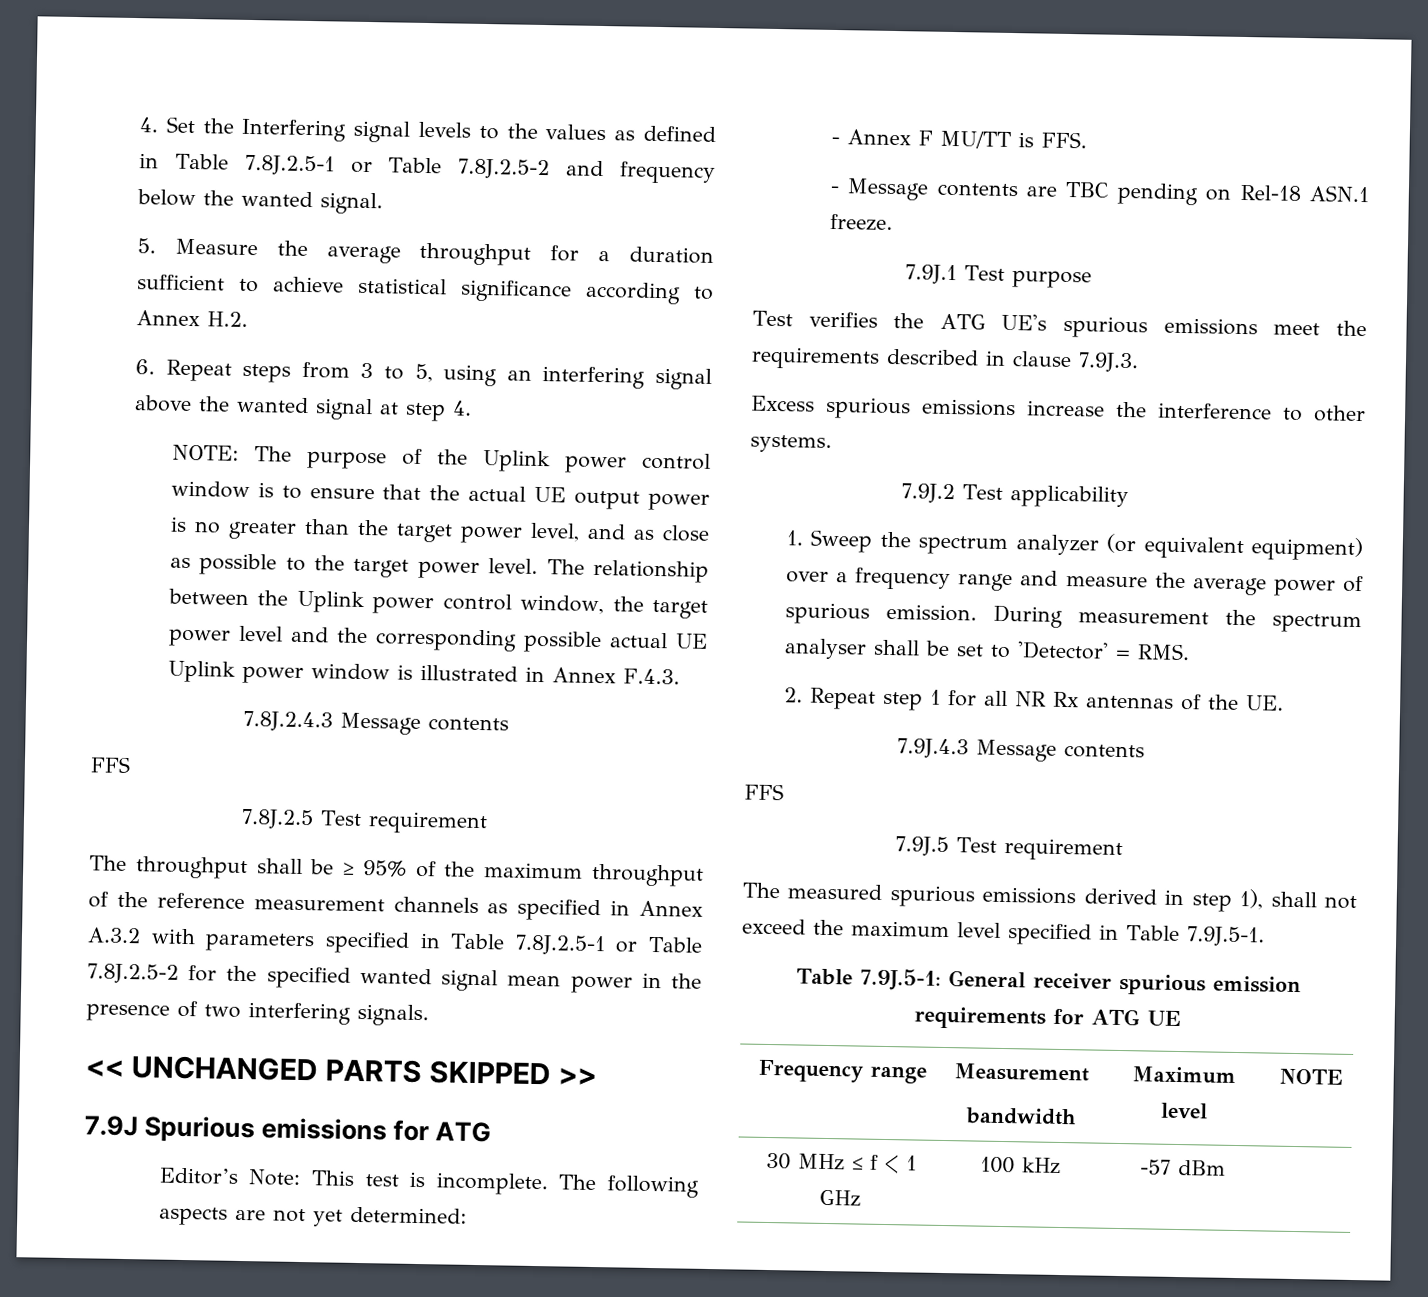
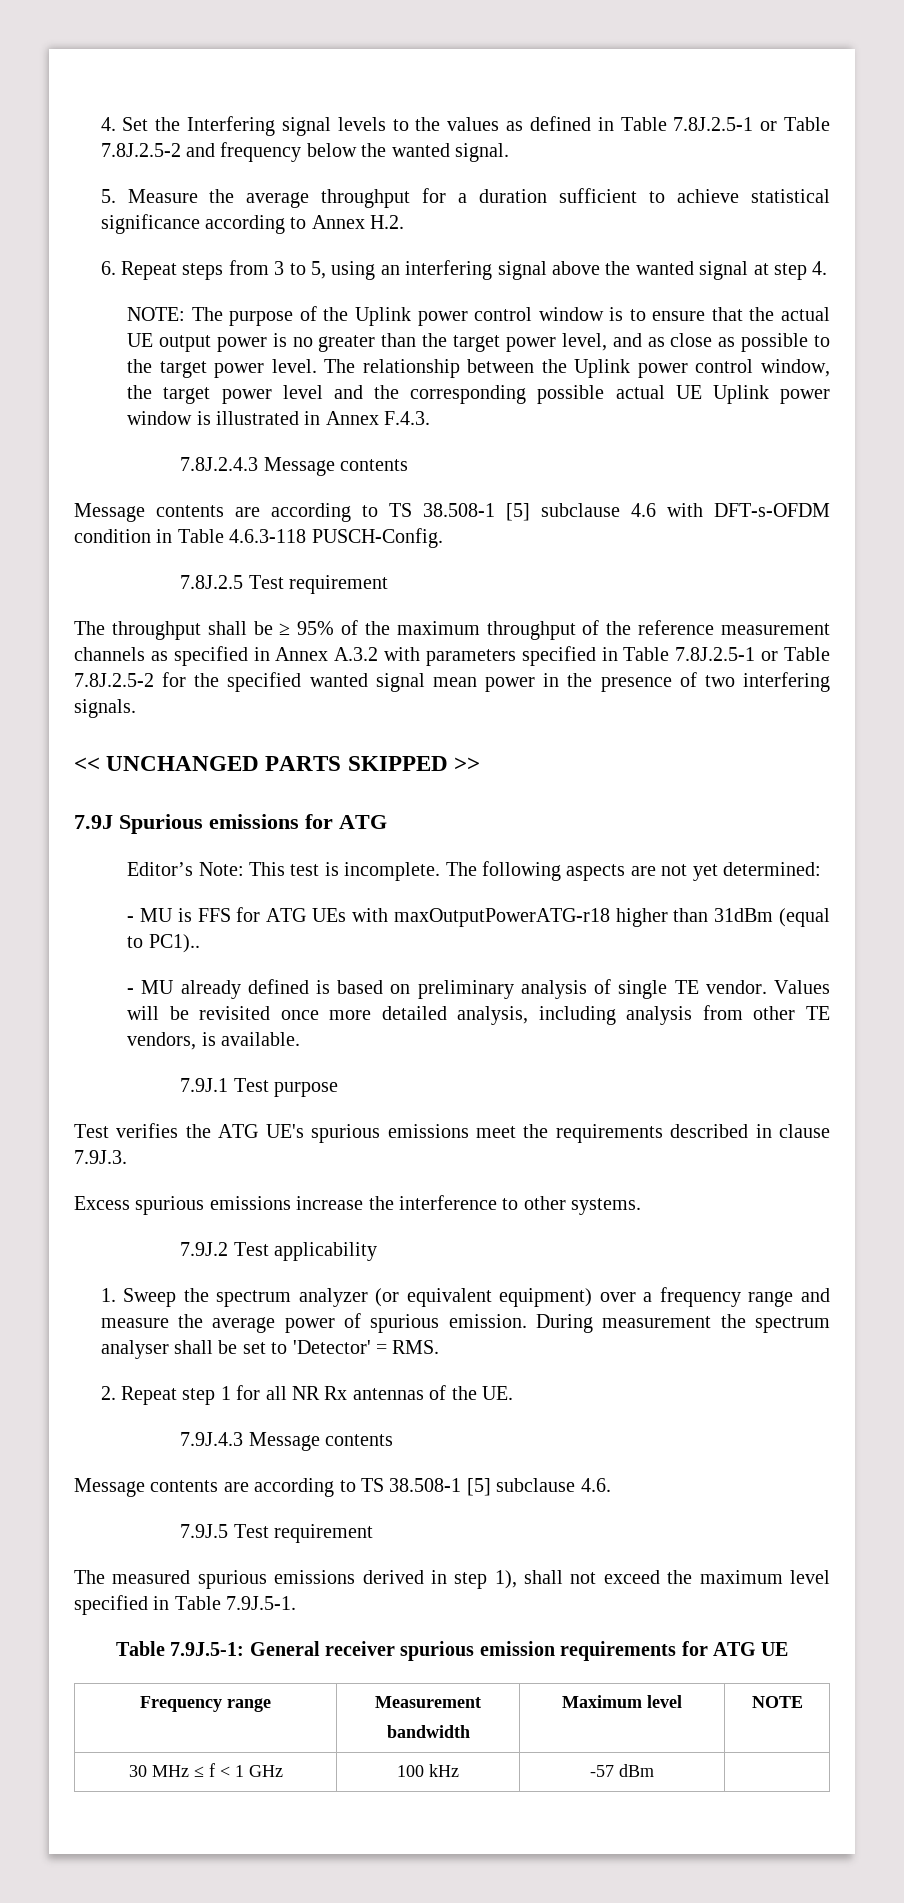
  7.8J.2.4.3 Message contents
- FFS
+ Message contents are according to TS 38.508-1 [5] subclause 4.6 with DFT-s-OFDM condition in Table 4.6.3-118 PUSCH-Config.
- - Annex F MU/TT is FFS.
- - Message contents are TBC pending on Rel-18 ASN.1 freeze.
+ - MU is FFS for ATG UEs with maxOutputPowerATG-r18 higher than 31dBm (equal to PC1)..
+ - MU already defined is based on preliminary analysis of single TE vendor. Values will be revisited once more detailed analysis, including analysis from other TE vendors, is available.
  7.9J.4.3 Message contents
- FFS
+ Message contents are according to TS 38.508-1 [5] subclause 4.6.

